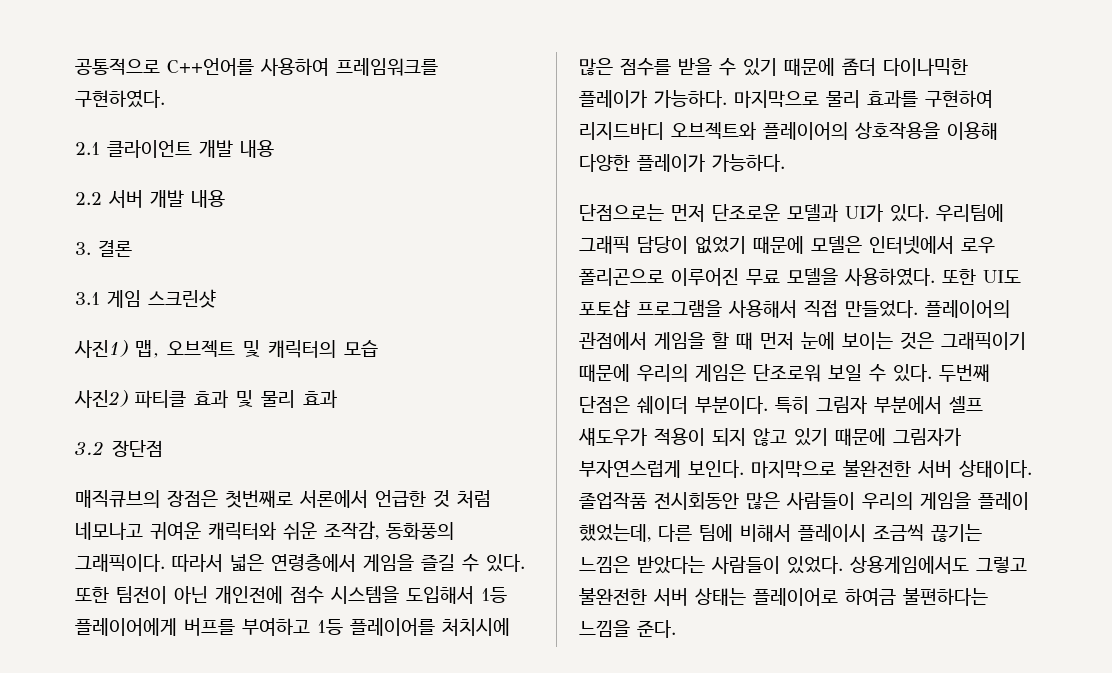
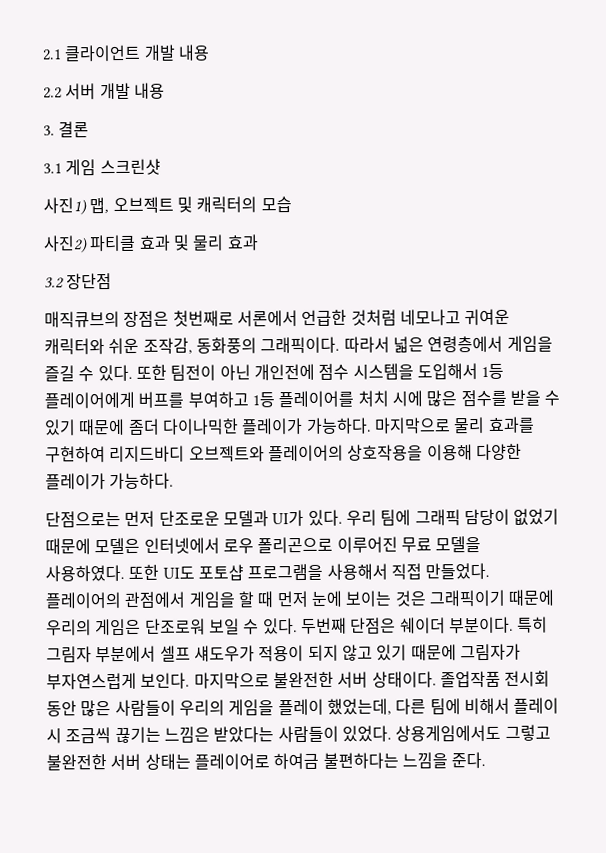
- 공통적으로 C++언어를 사용하여 프레임워크를 구현하였다.
- 매직큐브의 장점은 첫번째로 서론에서 언급한 것 처럼 네모나고 귀여운 캐릭터와 쉬운 조작감, 동화풍의 그래픽이다.
+ 매직큐브의 장점은 첫번째로 서론에서 언급한 것처럼 네모나고 귀여운 캐릭터와 쉬운 조작감, 동화풍의 그래픽이다.
- 또한 팀전이 아닌 개인전에 점수 시스템을 도입해서 1등 플레이어에게 버프를 부여하고 1등 플레이어를 처치시에 많은 점수를 받을 수 있기 때문에 좀더 다이나믹한 플레이가 가능하다.
+ 또한 팀전이 아닌 개인전에 점수 시스템을 도입해서 1등 플레이어에게 버프를 부여하고 1등 플레이어를 처치 시에 많은 점수를 받을 수 있기 때문에 좀더 다이나믹한 플레이가 가능하다.
- 우리팀에 그래픽 담당이 없었기 때문에 모델은 인터넷에서 로우 폴리곤으로 이루어진 무료 모델을 사용하였다.
+ 우리 팀에 그래픽 담당이 없었기 때문에 모델은 인터넷에서 로우 폴리곤으로 이루어진 무료 모델을 사용하였다.
- 졸업작품 전시회동안 많은 사람들이 우리의 게임을 플레이 했었는데, 다른 팀에 비해서 플레이시 조금씩 끊기는 느낌은 받았다는 사람들이 있었다.
+ 졸업작품 전시회 동안 많은 사람들이 우리의 게임을 플레이 했었는데, 다른 팀에 비해서 플레이 시 조금씩 끊기는 느낌은 받았다는 사람들이 있었다.

